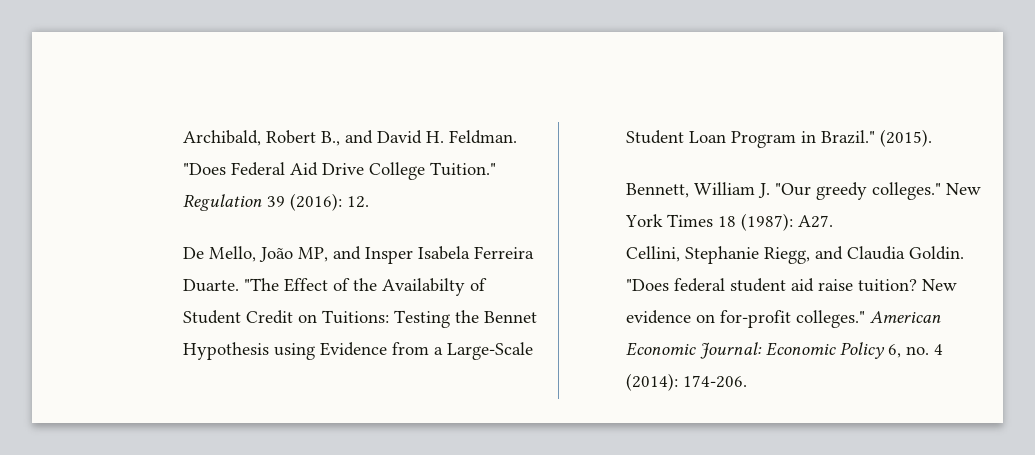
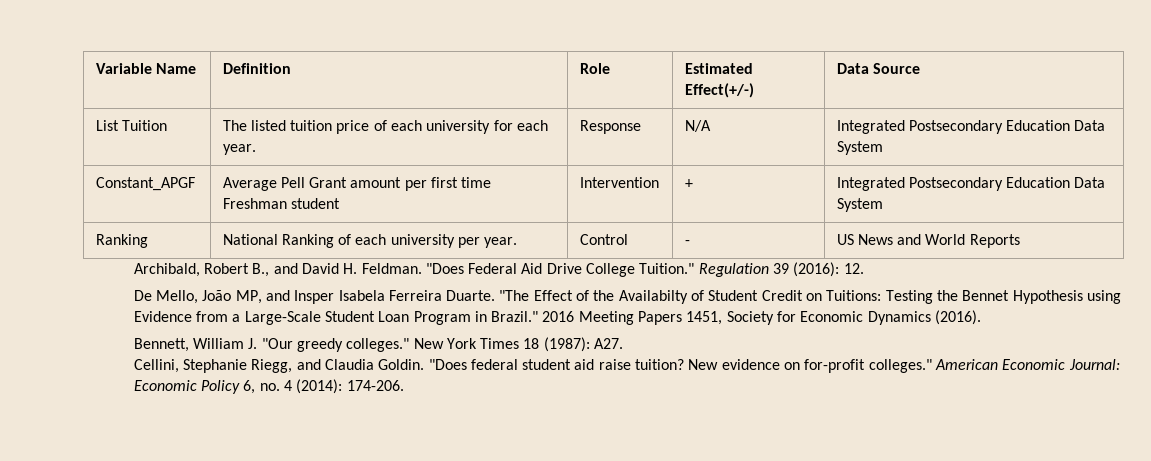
+ Variable Name | Definition | Role | Estimated Effect(+/-) | Data Source
+ List Tuition | The listed tuition price of each university for each year. | Response | N/A | Integrated Postsecondary Education Data System
+ Constant_APGF | Average Pell Grant amount per first time Freshman student | Intervention | + | Integrated Postsecondary Education Data System
+ Ranking | National Ranking of each university per year. | Control | - | US News and World Reports
- (2015).
+ 2016 Meeting Papers 1451, Society for Economic Dynamics (2016).

